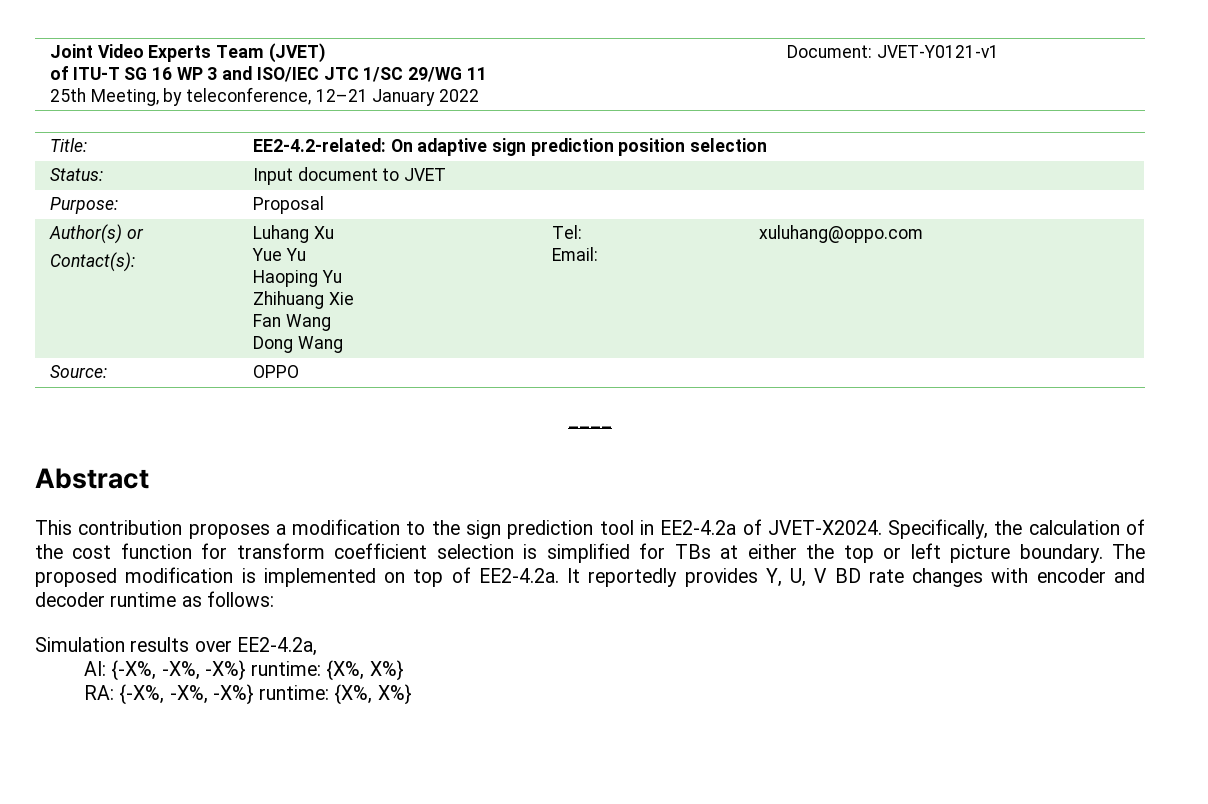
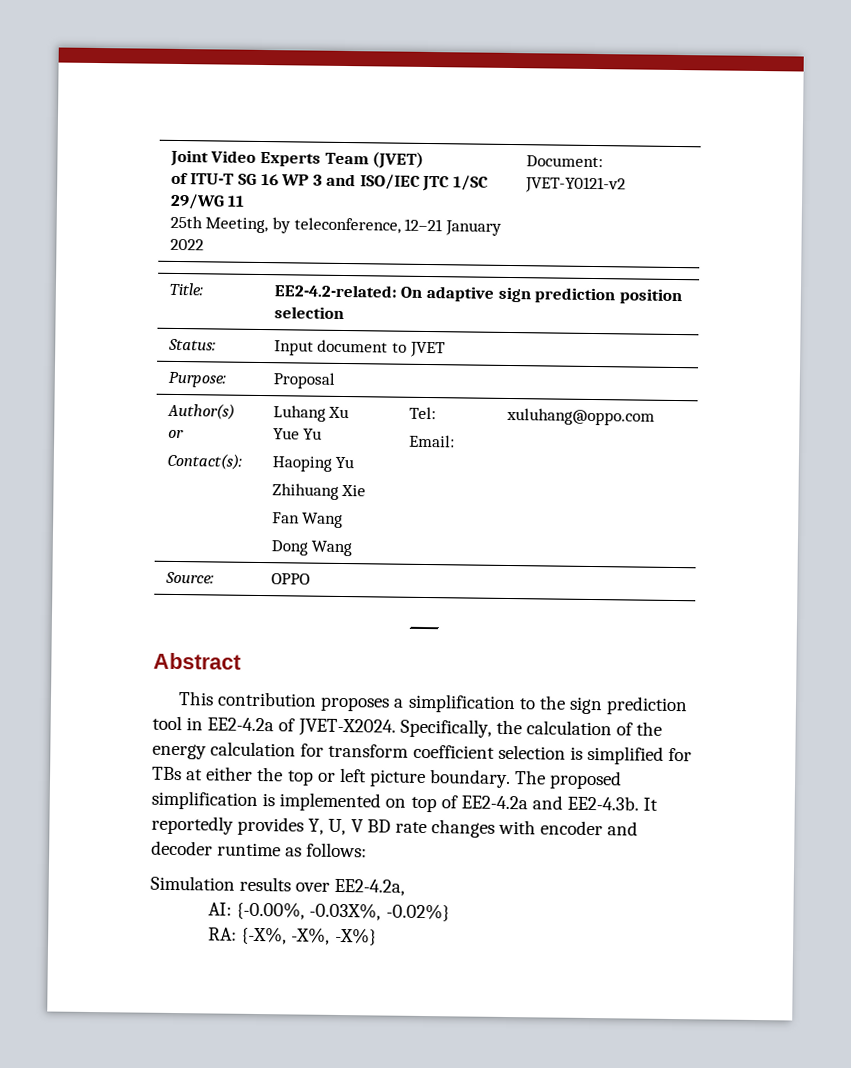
  Joint Video Experts Team (JVET)
  of ITU-T SG 16 WP 3 and ISO/IEC JTC 1/SC 29/WG 11
- 25th Meeting, by teleconference, 12–21 January 2022 | Document: JVET-Y0121-v1
+ 25th Meeting, by teleconference, 12–21 January 2022 | Document: JVET-Y0121-v2
- This contribution proposes a modification to the sign prediction tool in EE2-4.2a of JVET-X2024.
+ This contribution proposes a simplification to the sign prediction tool in EE2-4.2a of JVET-X2024.
- Specifically, the calculation of the cost function for transform coefficient selection is simplified for TBs at either the top or left picture boundary.
+ Specifically, the calculation of the energy calculation for transform coefficient selection is simplified for TBs at either the top or left picture boundary.
- The proposed modification is implemented on top of EE2-4.2a. It reportedly provides Y, U, V BD rate changes with encoder and decoder runtime as follows:
+ The proposed simplification is implemented on top of EE2-4.2a and EE2-4.3b. It reportedly provides Y, U, V BD rate changes with encoder and decoder runtime as follows:
- AI: {-X%, -X%, -X%} runtime: {X%, X%}
+ AI: {-0.00%, -0.03X%, -0.02%}
- RA: {-X%, -X%, -X%} runtime: {X%, X%}
+ RA: {-X%, -X%, -X%}

